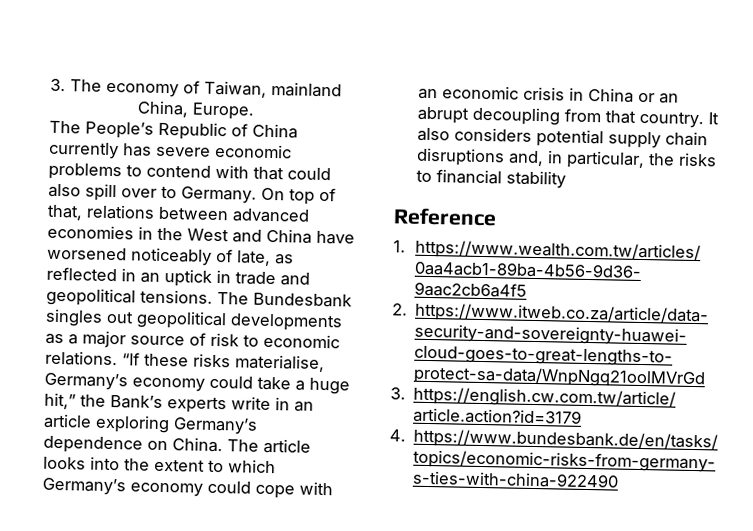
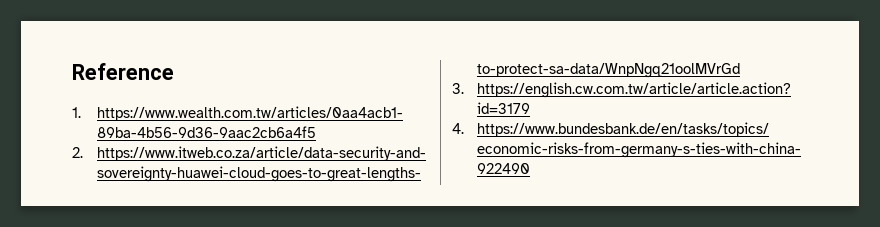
- 3. The economy of Taiwan, mainland China, Europe.
- The People’s Republic of China currently has severe economic problems to contend with that could also spill over to Germany. On top of that, relations between advanced economies in the West and China have worsened noticeably of late, as reflected in an uptick in trade and geopolitical tensions. The Bundesbank singles out geopolitical developments as a major source of risk to economic relations. “If these risks materialise, Germany’s economy could take a huge hit,” the Bank’s experts write in an article exploring Germany’s dependence on China. The article looks into the extent to which Germany’s economy could cope with an economic crisis in China or an abrupt decoupling from that country. It also considers potential supply chain disruptions and, in particular, the risks to financial stability

